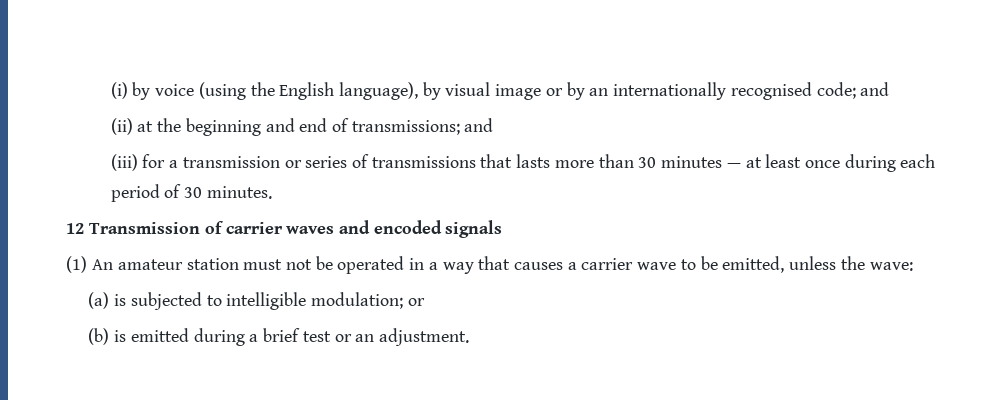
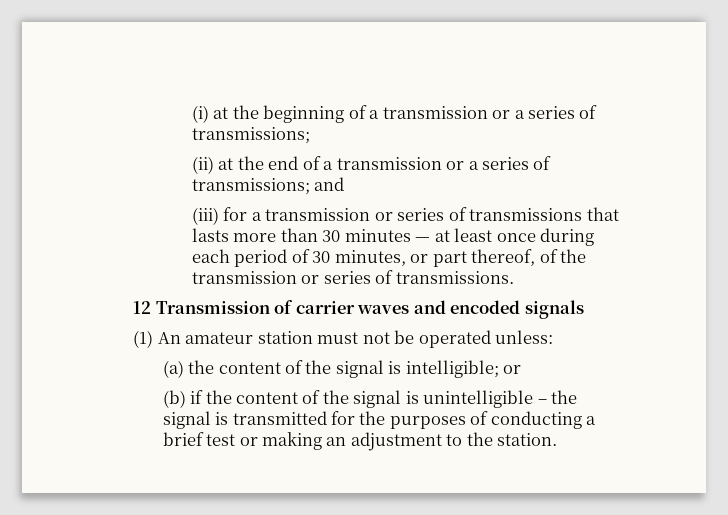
- (i) by voice (using the English language), by visual image or by an internationally recognised code; and
- (ii) at the beginning and end of transmissions; and
+ (i) at the beginning of a transmission or a series of transmissions;
+ (ii) at the end of a transmission or a series of transmissions; and
- (iii) for a transmission or series of transmissions that lasts more than 30 minutes — at least once during each period of 30 minutes.
+ (iii) for a transmission or series of transmissions that lasts more than 30 minutes — at least once during each period of 30 minutes, or part thereof, of the transmission or series of transmissions.
- (1) An amateur station must not be operated in a way that causes a carrier wave to be emitted, unless the wave:
- (a) is subjected to intelligible modulation; or
- (b) is emitted during a brief test or an adjustment.
+ (1) An amateur station must not be operated unless:
+ (a) the content of the signal is intelligible; or
+ (b) if the content of the signal is unintelligible – the signal is transmitted for the purposes of conducting a brief test or making an adjustment to the station.

